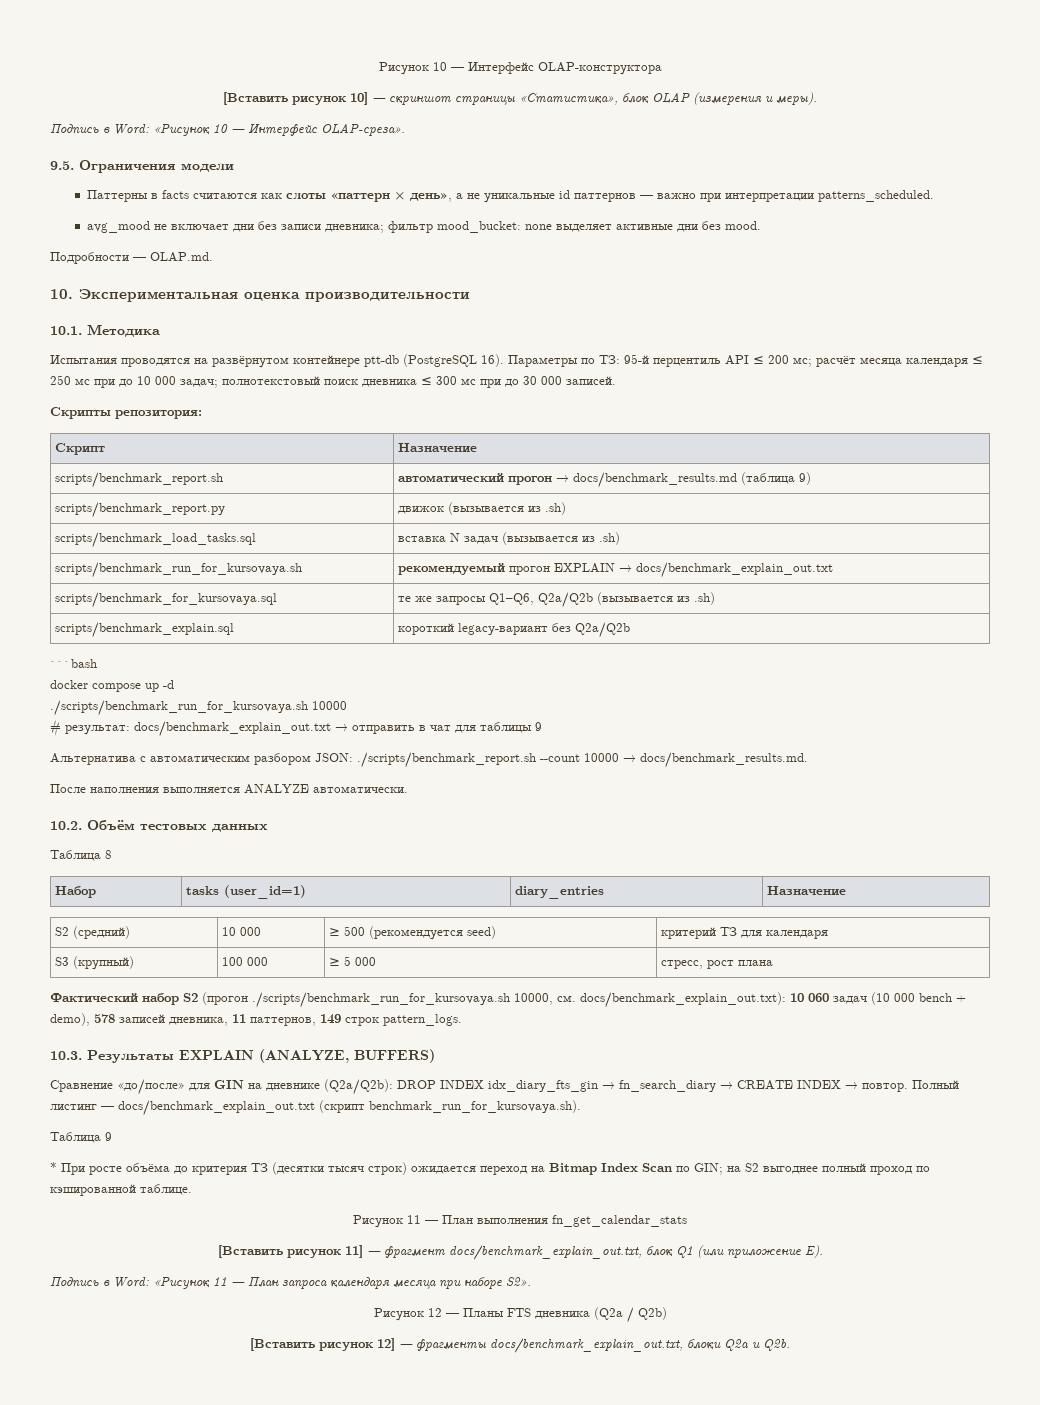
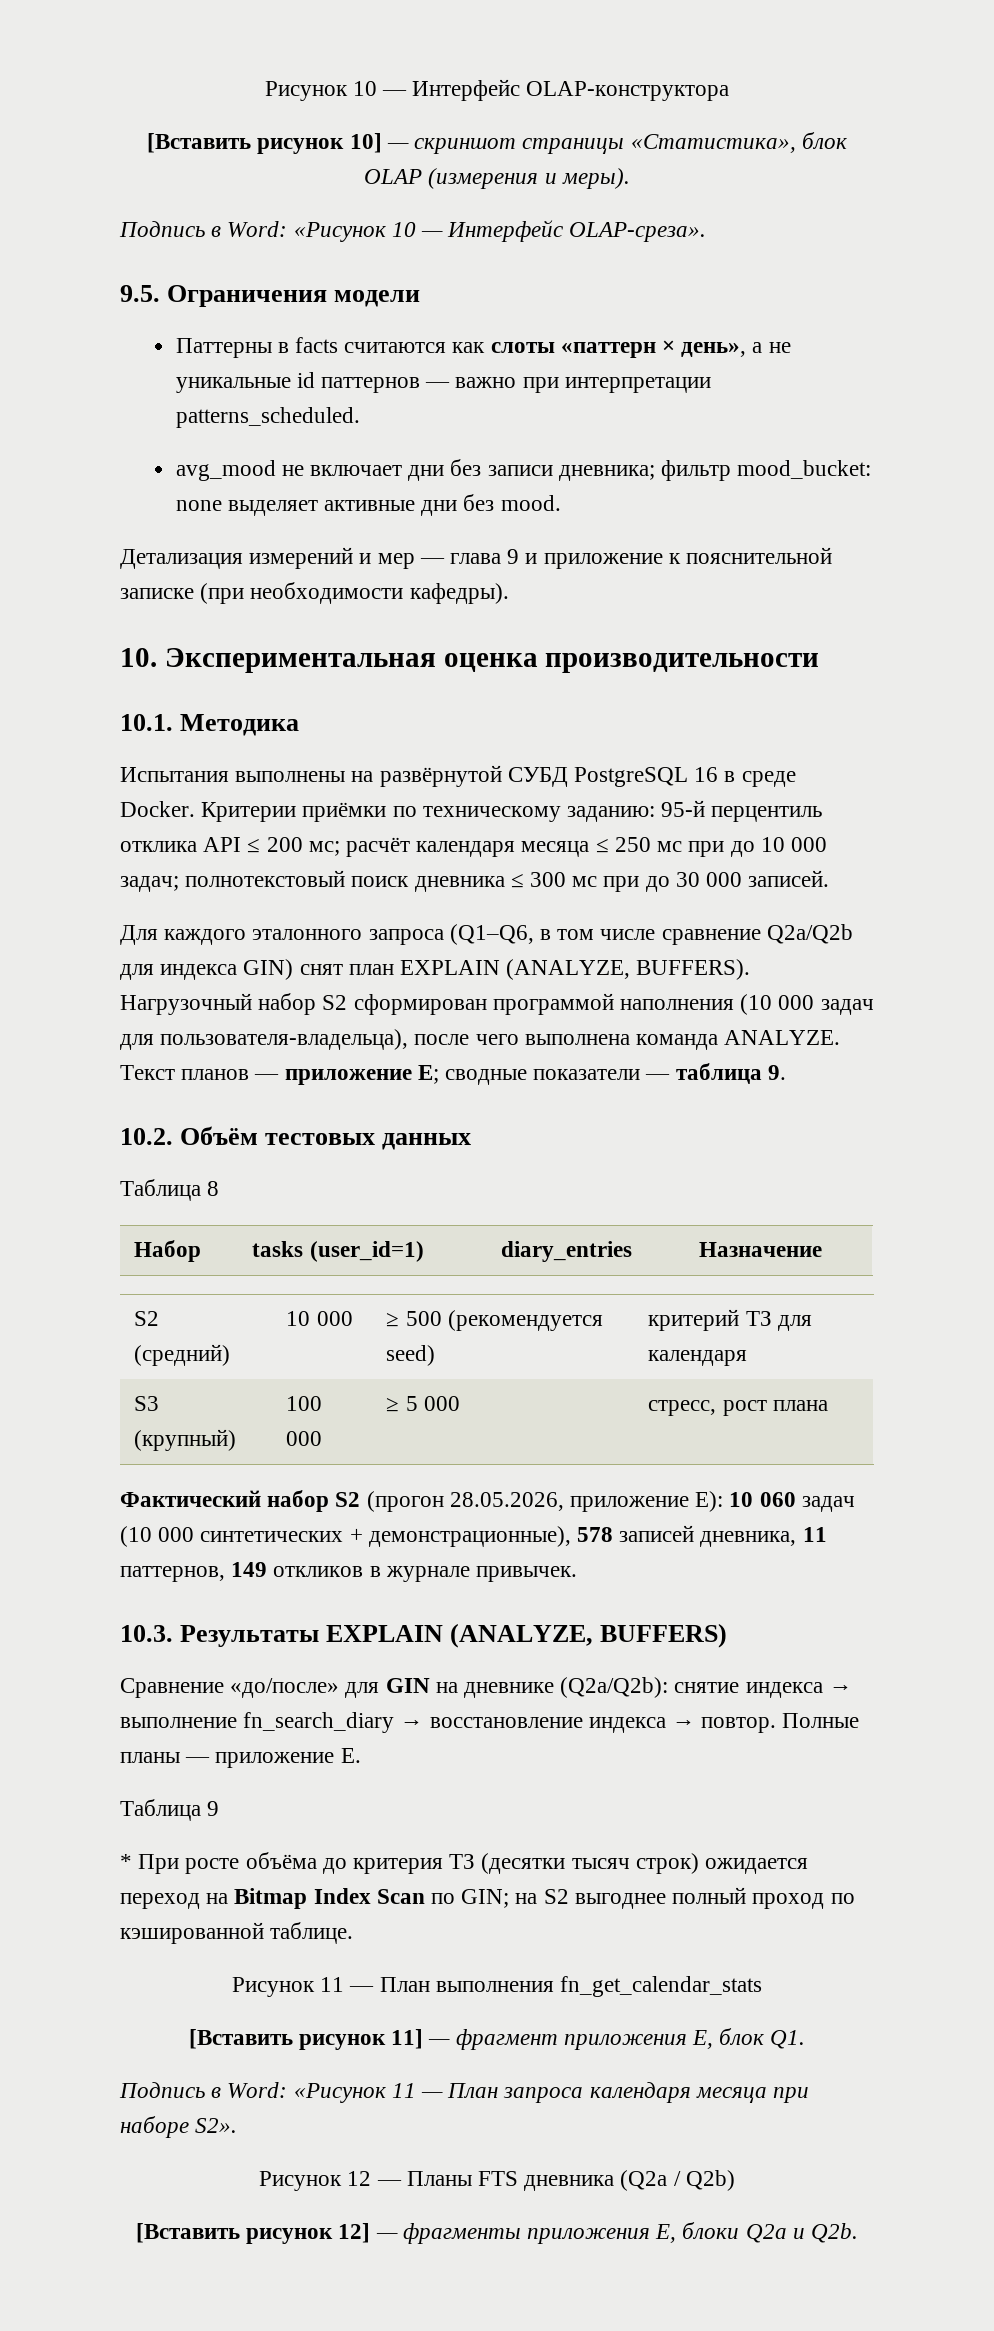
- Подробности — OLAP.md.
+ Детализация измерений и мер — глава 9 и приложение к пояснительной записке (при необходимости кафедры).
- Испытания проводятся на развёрнутом контейнере ptt-db (PostgreSQL 16). Параметры по ТЗ: 95-й перцентиль API ≤ 200 мс; расчёт месяца календаря ≤ 250 мс при до 10 000 задач; полнотекстовый поиск дневника ≤ 300 мс при до 30 000 записей.
+ Испытания выполнены на развёрнутой СУБД PostgreSQL 16 в среде Docker. Критерии приёмки по техническому заданию: 95-й перцентиль отклика API ≤ 200 мс; расчёт календаря месяца ≤ 250 мс при до 10 000 задач; полнотекстовый поиск дневника ≤ 300 мс при до 30 000 записей.
- Скрипты репозитория:
- Скрипт | Назначение
- scripts/benchmark_report.sh | автоматический прогон → docs/benchmark_results.md (таблица 9)
- scripts/benchmark_report.py | движок (вызывается из .sh)
- scripts/benchmark_load_tasks.sql | вставка N задач (вызывается из .sh)
- scripts/benchmark_run_for_kursovaya.sh | рекомендуемый прогон EXPLAIN → docs/benchmark_explain_out.txt
- scripts/benchmark_for_kursovaya.sql | те же запросы Q1–Q6, Q2a/Q2b (вызывается из .sh)
- scripts/benchmark_explain.sql | короткий legacy-вариант без Q2a/Q2b
- ```bash
- docker compose up -d
- ./scripts/benchmark_run_for_kursovaya.sh 10000
- # результат: docs/benchmark_explain_out.txt → отправить в чат для таблицы 9
- Альтернатива с автоматическим разбором JSON: ./scripts/benchmark_report.sh --count 10000 → docs/benchmark_results.md.
- После наполнения выполняется ANALYZE автоматически.
+ Для каждого эталонного запроса (Q1–Q6, в том числе сравнение Q2a/Q2b для индекса GIN) снят план EXPLAIN (ANALYZE, BUFFERS). Нагрузочный набор S2 сформирован программой наполнения (10 000 задач для пользователя-владельца), после чего выполнена команда ANALYZE. Текст планов — приложение Е; сводные показатели — таблица 9.
- Фактический набор S2 (прогон ./scripts/benchmark_run_for_kursovaya.sh 10000, см. docs/benchmark_explain_out.txt): 10 060 задач (10 000 bench + demo), 578 записей дневника, 11 паттернов, 149 строк pattern_logs.
+ Фактический набор S2 (прогон 28.05.2026, приложение Е): 10 060 задач (10 000 синтетических + демонстрационные), 578 записей дневника, 11 паттернов, 149 откликов в журнале привычек.
- Сравнение «до/после» для GIN на дневнике (Q2a/Q2b): DROP INDEX idx_diary_fts_gin → fn_search_diary → CREATE INDEX → повтор. Полный листинг — docs/benchmark_explain_out.txt (скрипт benchmark_run_for_kursovaya.sh).
+ Сравнение «до/после» для GIN на дневнике (Q2a/Q2b): снятие индекса → выполнение fn_search_diary → восстановление индекса → повтор. Полные планы — приложение Е.
- [Вставить рисунок 11] — фрагмент docs/benchmark_explain_out.txt, блок Q1 (или приложение Е).
+ [Вставить рисунок 11] — фрагмент приложения Е, блок Q1.
- [Вставить рисунок 12] — фрагменты docs/benchmark_explain_out.txt, блоки Q2a и Q2b.
+ [Вставить рисунок 12] — фрагменты приложения Е, блоки Q2a и Q2b.

